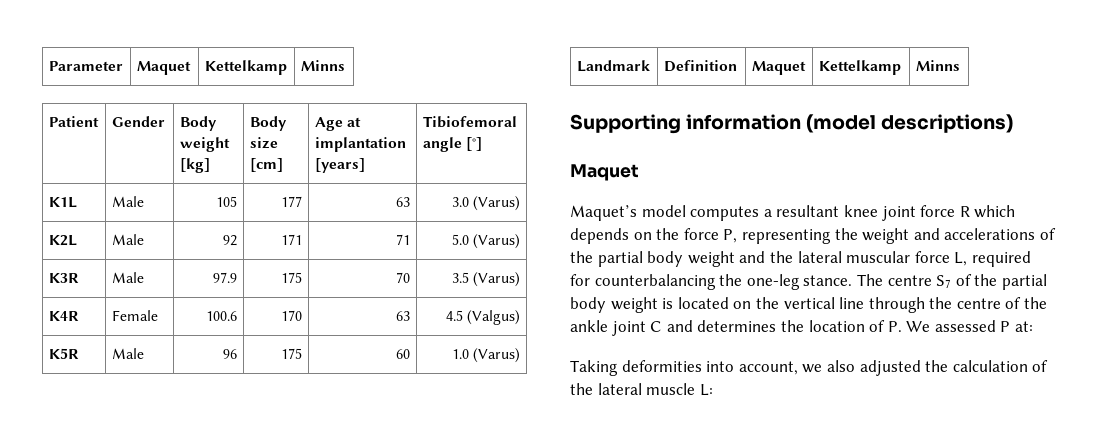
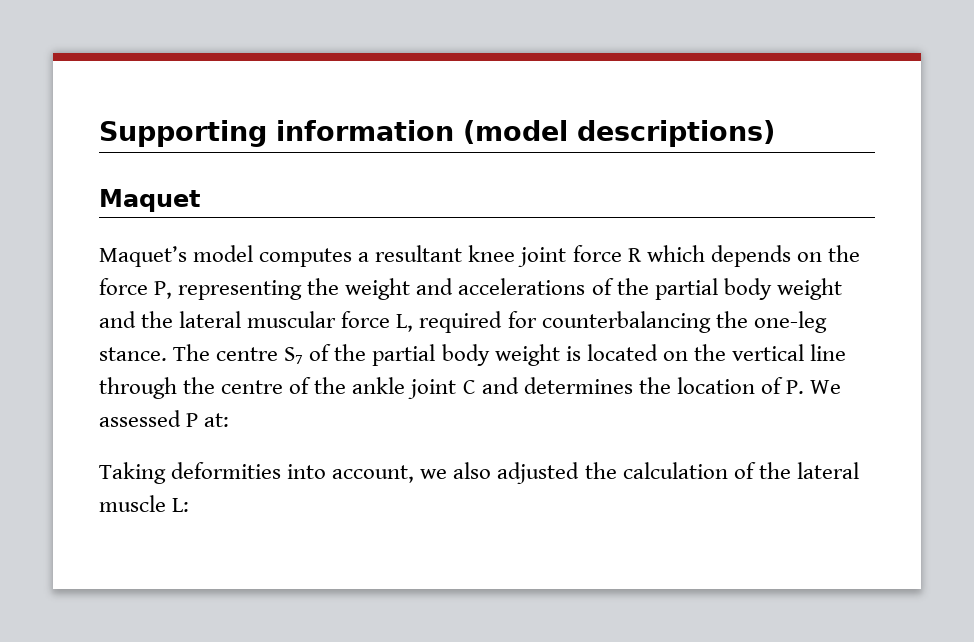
- Parameter | Maquet | Kettelkamp | Minns
- Patient | Gender | Body weight [kg] | Body size [cm] | Age at implantation [years] | Tibiofemoral angle [°]
- K1L | Male | 105 | 177 | 63 | 3.0 (Varus)
- K2L | Male | 92 | 171 | 71 | 5.0 (Varus)
- K3R | Male | 97.9 | 175 | 70 | 3.5 (Varus)
- K4R | Female | 100.6 | 170 | 63 | 4.5 (Valgus)
- K5R | Male | 96 | 175 | 60 | 1.0 (Varus)
- Landmark | Definition | Maquet | Kettelkamp | Minns

